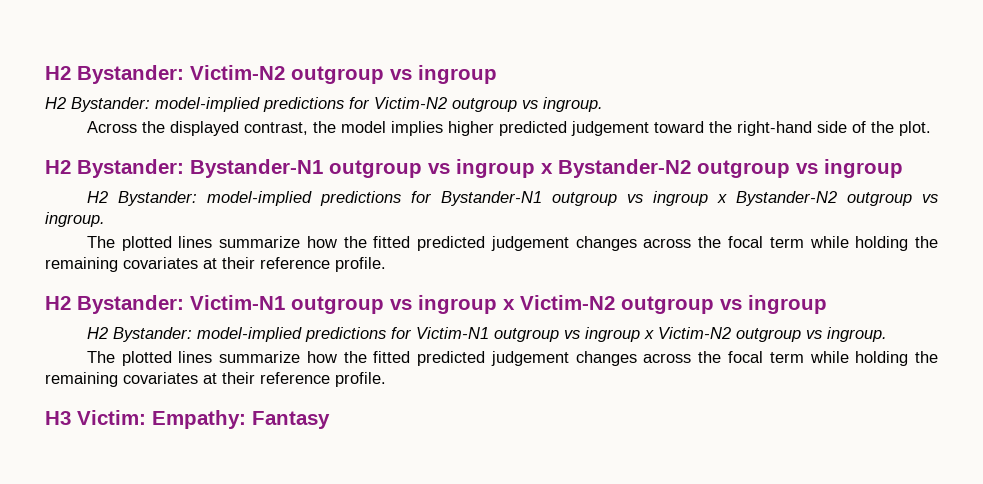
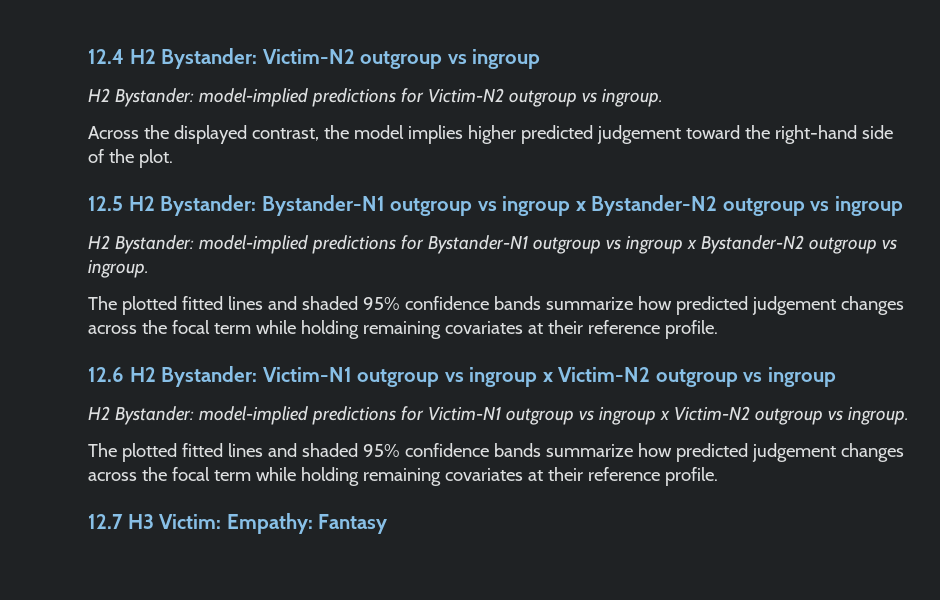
- H2 Bystander: Victim-N2 outgroup vs ingroup
+ 12.4 H2 Bystander: Victim-N2 outgroup vs ingroup
- H2 Bystander: Bystander-N1 outgroup vs ingroup x Bystander-N2 outgroup vs ingroup
+ 12.5 H2 Bystander: Bystander-N1 outgroup vs ingroup x Bystander-N2 outgroup vs ingroup
  H2 Bystander: model-implied predictions for Bystander-N1 outgroup vs ingroup x Bystander-N2 outgroup vs ingroup.
- The plotted lines summarize how the fitted predicted judgement changes across the focal term while holding the remaining covariates at their reference profile.
- H2 Bystander: Victim-N1 outgroup vs ingroup x Victim-N2 outgroup vs ingroup
+ The plotted fitted lines and shaded 95% confidence bands summarize how predicted judgement changes across the focal term while holding remaining covariates at their reference profile.
+ 12.6 H2 Bystander: Victim-N1 outgroup vs ingroup x Victim-N2 outgroup vs ingroup
  H2 Bystander: model-implied predictions for Victim-N1 outgroup vs ingroup x Victim-N2 outgroup vs ingroup.
- The plotted lines summarize how the fitted predicted judgement changes across the focal term while holding the remaining covariates at their reference profile.
- H3 Victim: Empathy: Fantasy
+ The plotted fitted lines and shaded 95% confidence bands summarize how predicted judgement changes across the focal term while holding remaining covariates at their reference profile.
+ 12.7 H3 Victim: Empathy: Fantasy

